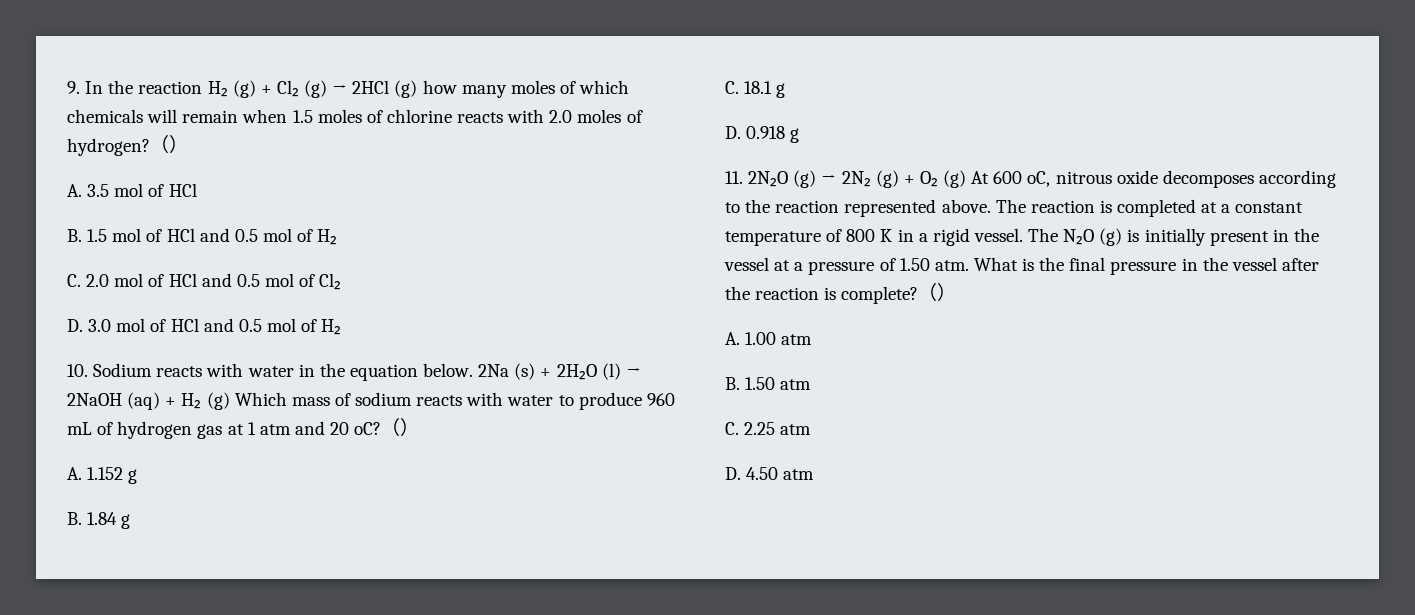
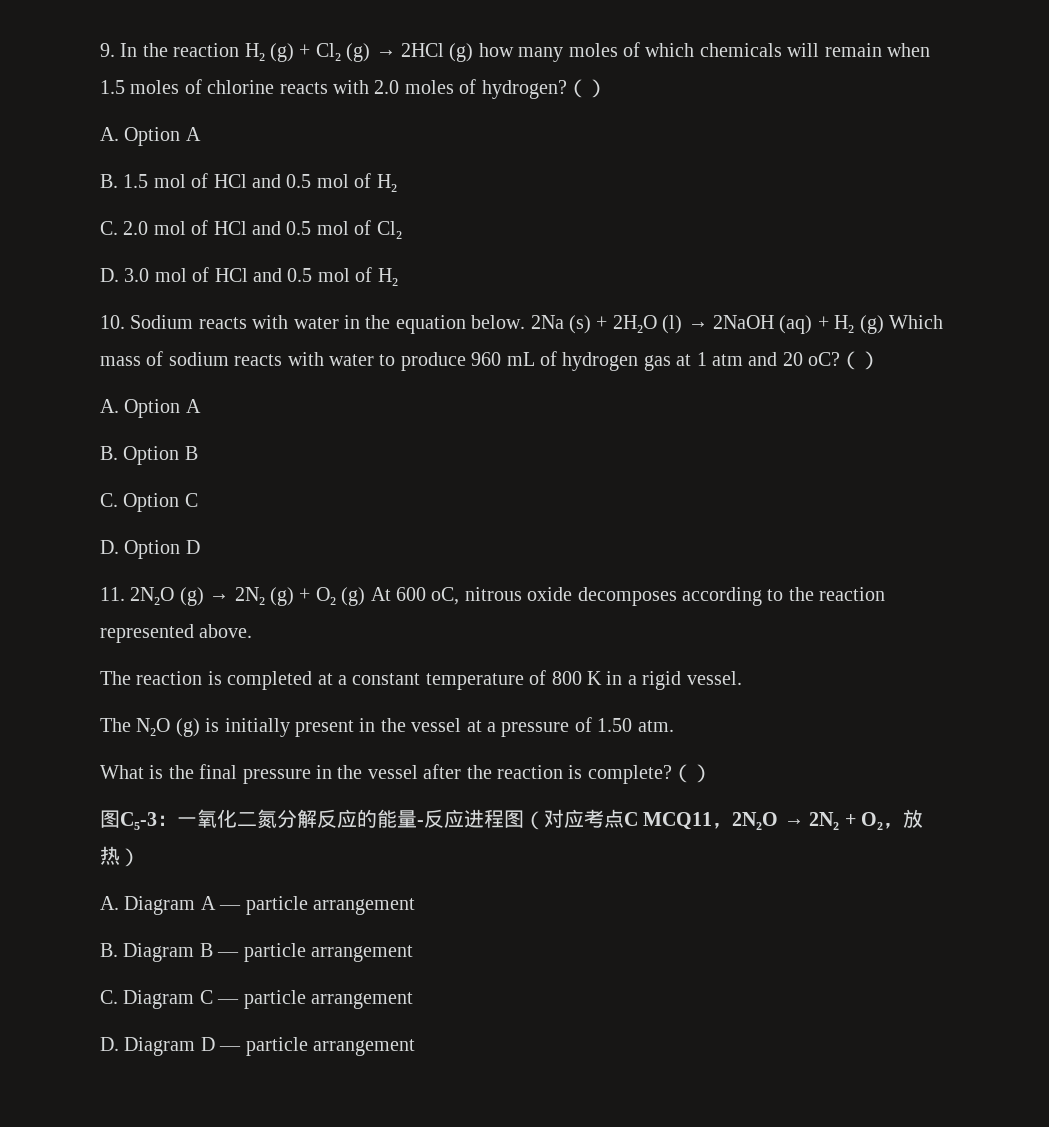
  9. In the reaction H₂ (g) + Cl₂ (g) → 2HCl (g) how many moles of which chemicals will remain when 1.5 moles of chlorine reacts with 2.0 moles of hydrogen?（）
- A. 3.5 mol of HCl
+ A. Option A
  2Na (s) + 2H₂O (l) → 2NaOH (aq) + H₂ (g) Which mass of sodium reacts with water to produce 960 mL of hydrogen gas at 1 atm and 20 oC?（）
- A. 1.152 g
- B. 1.84 g
- C. 18.1 g
- D. 0.918 g
+ A. Option A
+ B. Option B
+ C. Option C
+ D. Option D
- 11. 2N₂O (g) → 2N₂ (g) + O₂ (g) At 600 oC, nitrous oxide decomposes according to the reaction represented above. The reaction is completed at a constant temperature of 800 K in a rigid vessel. The N₂O (g) is initially present in the vessel at a pressure of 1.50 atm. What is the final pressure in the vessel after the reaction is complete?
+ 11. 2N₂O (g) → 2N₂ (g) + O₂ (g) At 600 oC, nitrous oxide decomposes according to the reaction represented above.
+ The reaction is completed at a constant temperature of 800 K in a rigid vessel.
+ The N₂O (g) is initially present in the vessel at a pressure of 1.50 atm.
+ What is the final pressure in the vessel after the reaction is complete?
- A. 1.00 atm
- B. 1.50 atm
- C. 2.25 atm
- D. 4.50 atm
+ 图C₅-3：一氧化二氮分解反应的能量-反应进程图（对应考点C MCQ11，2N₂O → 2N₂ + O₂，放热）
+ A. Diagram A — particle arrangement
+ B. Diagram B — particle arrangement
+ C. Diagram C — particle arrangement
+ D. Diagram D — particle arrangement

